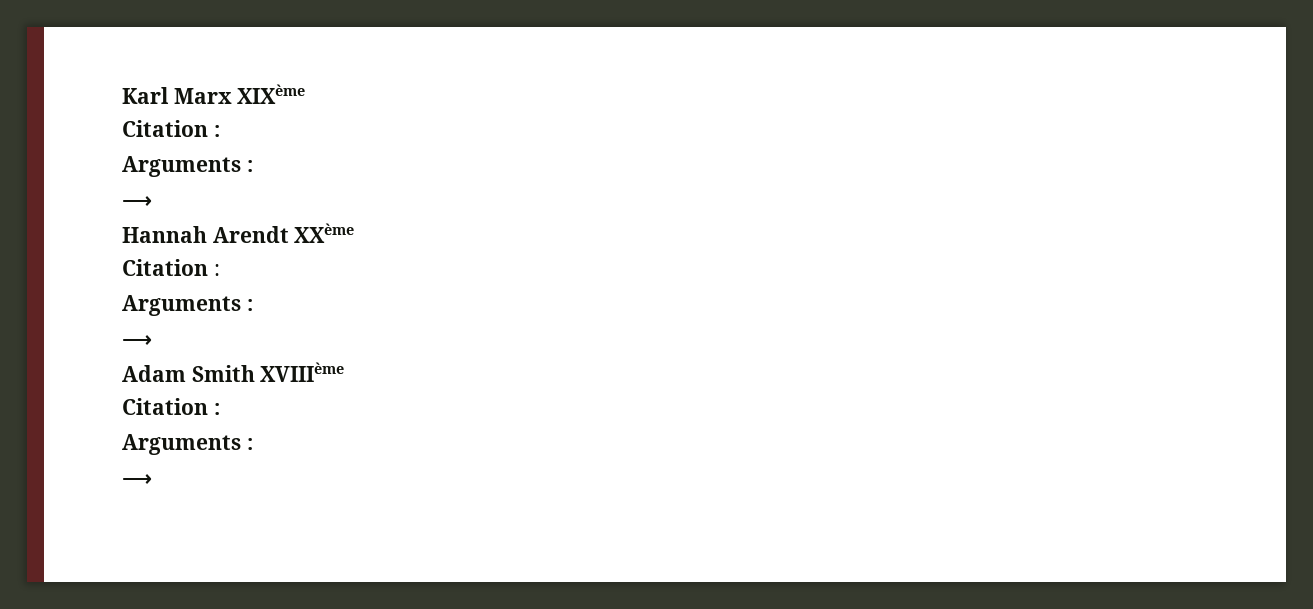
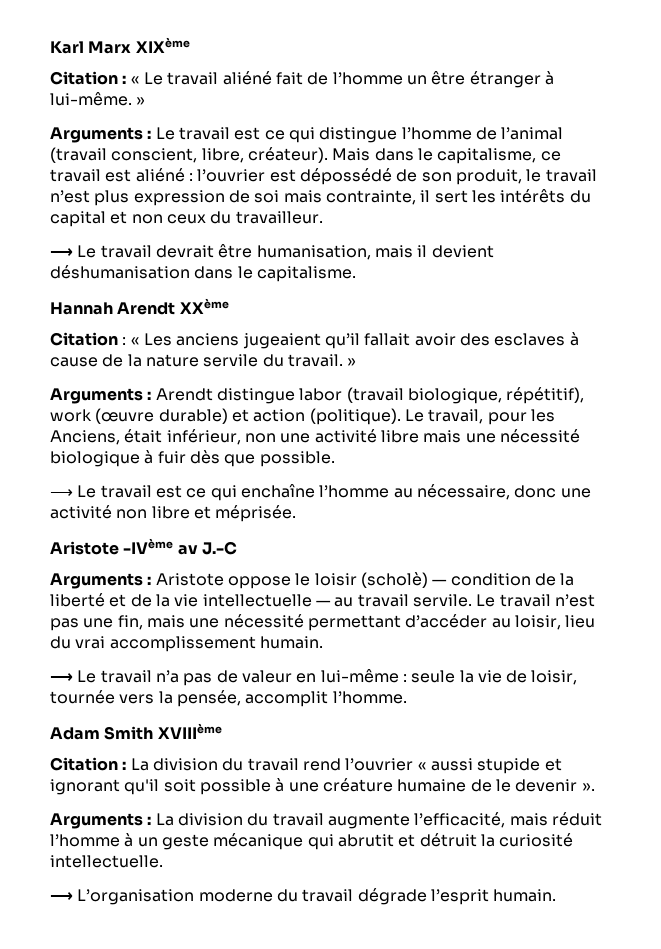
  Karl Marx XIXème
- Citation :
- Arguments :
- ⟶
+ Citation : « Le travail aliéné fait de l’homme un être étranger à lui-même. »
+ Arguments : Le travail est ce qui distingue l’homme de l’animal (travail conscient, libre, créateur). Mais dans le capitalisme, ce travail est aliéné : l’ouvrier est dépossédé de son produit, le travail n’est plus expression de soi mais contrainte, il sert les intérêts du capital et non ceux du travailleur.
+ ⟶ Le travail devrait être humanisation, mais il devient déshumanisation dans le capitalisme.
  Hannah Arendt XXème
- Citation :
- Arguments :
- ⟶
+ Citation : « Les anciens jugeaient qu’il fallait avoir des esclaves à cause de la nature servile du travail. »
+ Arguments : Arendt distingue labor (travail biologique, répétitif), work (œuvre durable) et action (politique). Le travail, pour les Anciens, était inférieur, non une activité libre mais une nécessité biologique à fuir dès que possible.
+ ⟶ Le travail est ce qui enchaîne l’homme au nécessaire, donc une activité non libre et méprisée.
+ Aristote -IVème av J.-C
+ Arguments : Aristote oppose le loisir (scholè) — condition de la liberté et de la vie intellectuelle — au travail servile. Le travail n’est pas une fin, mais une nécessité permettant d’accéder au loisir, lieu du vrai accomplissement humain.
+ ⟶ Le travail n’a pas de valeur en lui-même : seule la vie de loisir, tournée vers la pensée, accomplit l’homme.
  Adam Smith XVIIIème
- Citation :
- Arguments :
- ⟶
+ Citation : La division du travail rend l’ouvrier « aussi stupide et ignorant qu'il soit possible à une créature humaine de le devenir ».
+ Arguments : La division du travail augmente l’efficacité, mais réduit l’homme à un geste mécanique qui abrutit et détruit la curiosité intellectuelle.
+ ⟶ L’organisation moderne du travail dégrade l’esprit humain.

